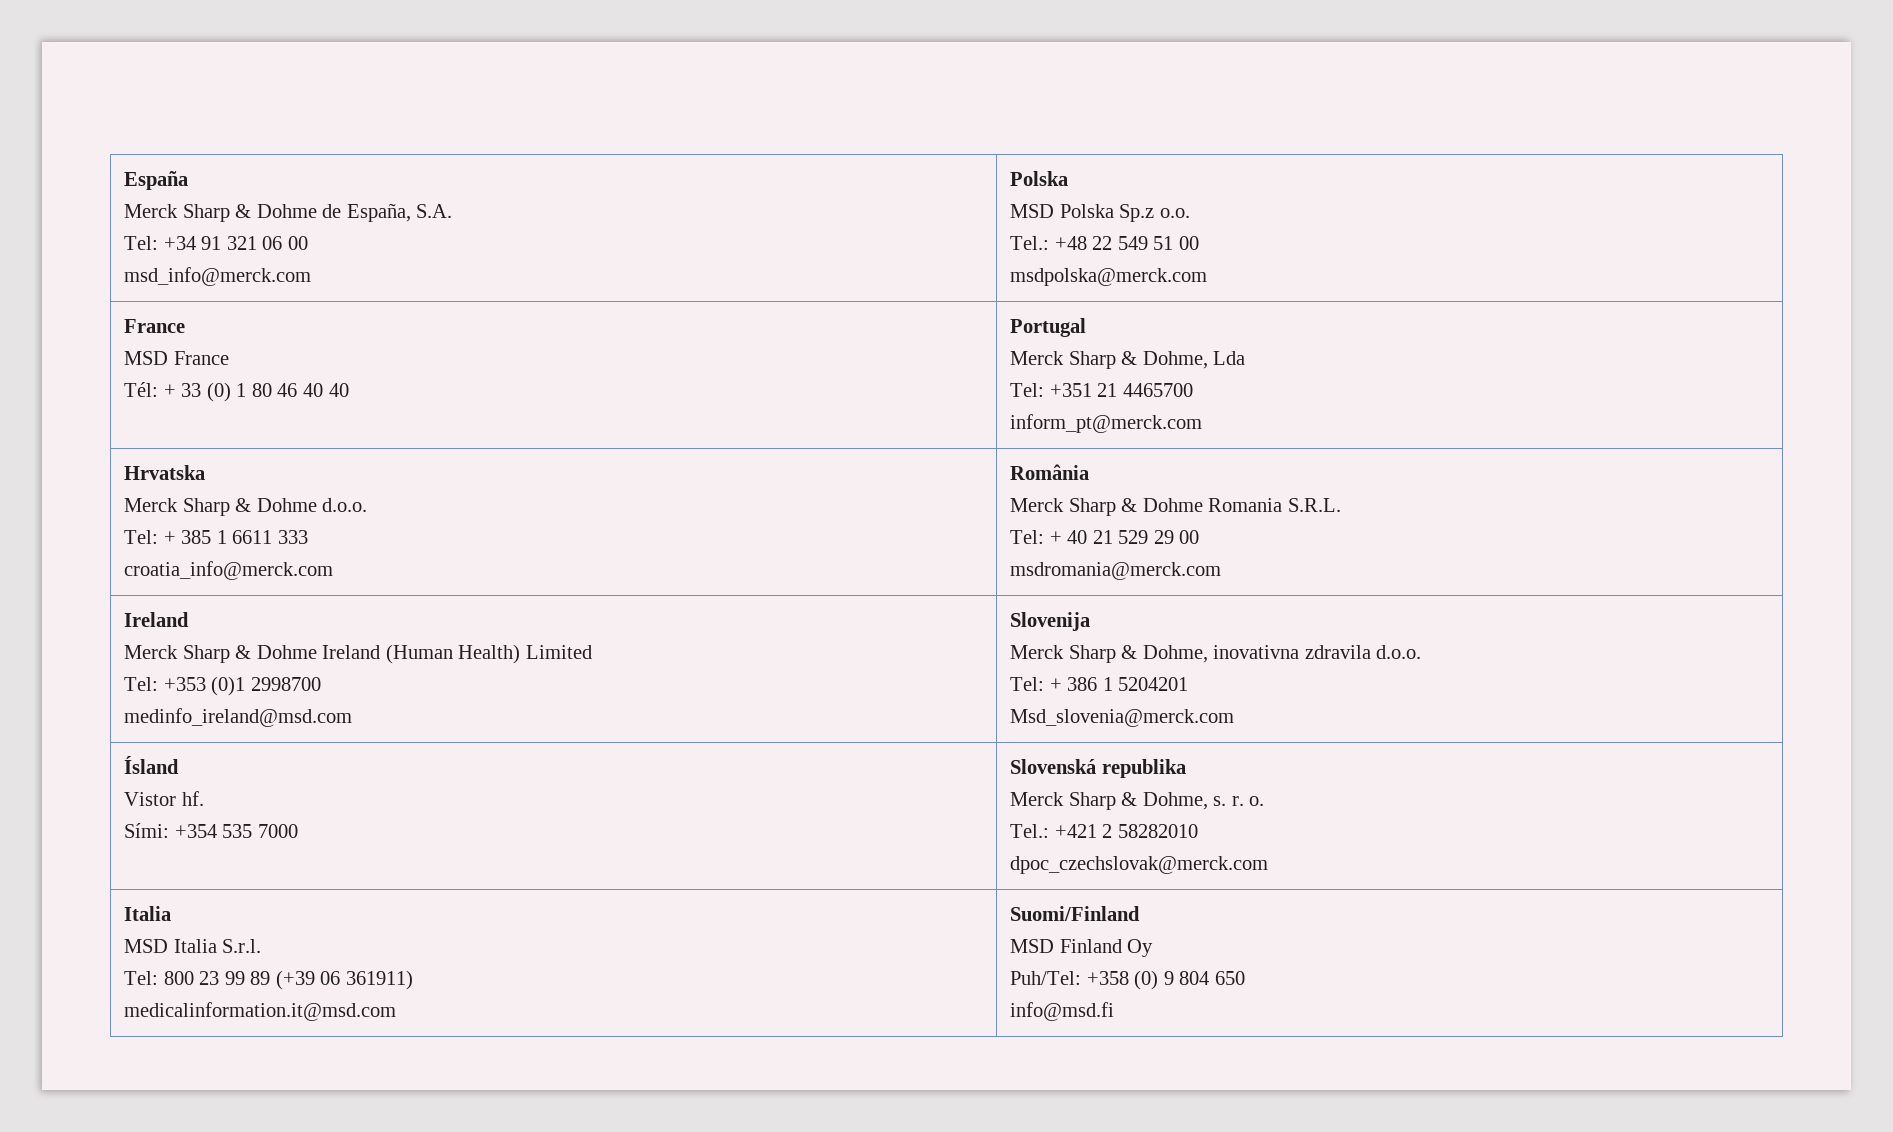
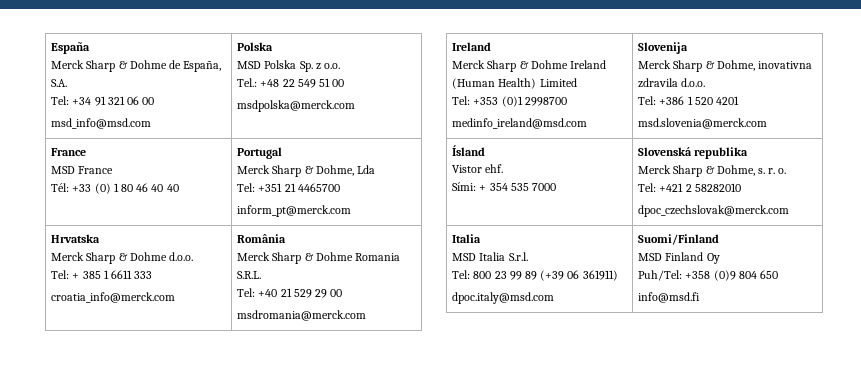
  España
  Merck Sharp & Dohme de España, S.A.
  Tel: +34 91 321 06 00
- msd_info@merck.com | Polska
- MSD Polska Sp.z o.o.
+ msd_info@msd.com | Polska
+ MSD Polska Sp. z o.o.
  Tel.: +48 22 549 51 00
  msdpolska@merck.com
  France
  MSD France
- Tél: + 33 (0) 1 80 46 40 40 | Portugal
+ Tél: +33 (0) 1 80 46 40 40 | Portugal
  Hrvatska
  Merck Sharp & Dohme d.o.o.
  Tel: + 385 1 6611 333
  croatia_info@merck.com | România
  Merck Sharp & Dohme Romania S.R.L.
- Tel: + 40 21 529 29 00
+ Tel: +40 21 529 29 00
  msdromania@merck.com
  Ireland
  Merck Sharp & Dohme Ireland (Human Health) Limited
  Tel: +353 (0)1 2998700
  medinfo_ireland@msd.com | Slovenija
  Merck Sharp & Dohme, inovativna zdravila d.o.o.
- Tel: + 386 1 5204201
- Msd_slovenia@merck.com
+ Tel: +386 1 520 4201
+ msd.slovenia@merck.com
  Ísland
- Vistor hf.
- Sími: +354 535 7000 | Slovenská republika
+ Vistor ehf.
+ Sími: + 354 535 7000 | Slovenská republika
  Merck Sharp & Dohme, s. r. o.
- Tel.: +421 2 58282010
+ Tel: +421 2 58282010
  dpoc_czechslovak@merck.com
  Italia
  MSD Italia S.r.l.
  Tel: 800 23 99 89 (+39 06 361911)
- medicalinformation.it@msd.com | Suomi/Finland
+ dpoc.italy@msd.com | Suomi/Finland
  MSD Finland Oy
- Puh/Tel: +358 (0) 9 804 650
+ Puh/Tel: +358 (0)9 804 650

